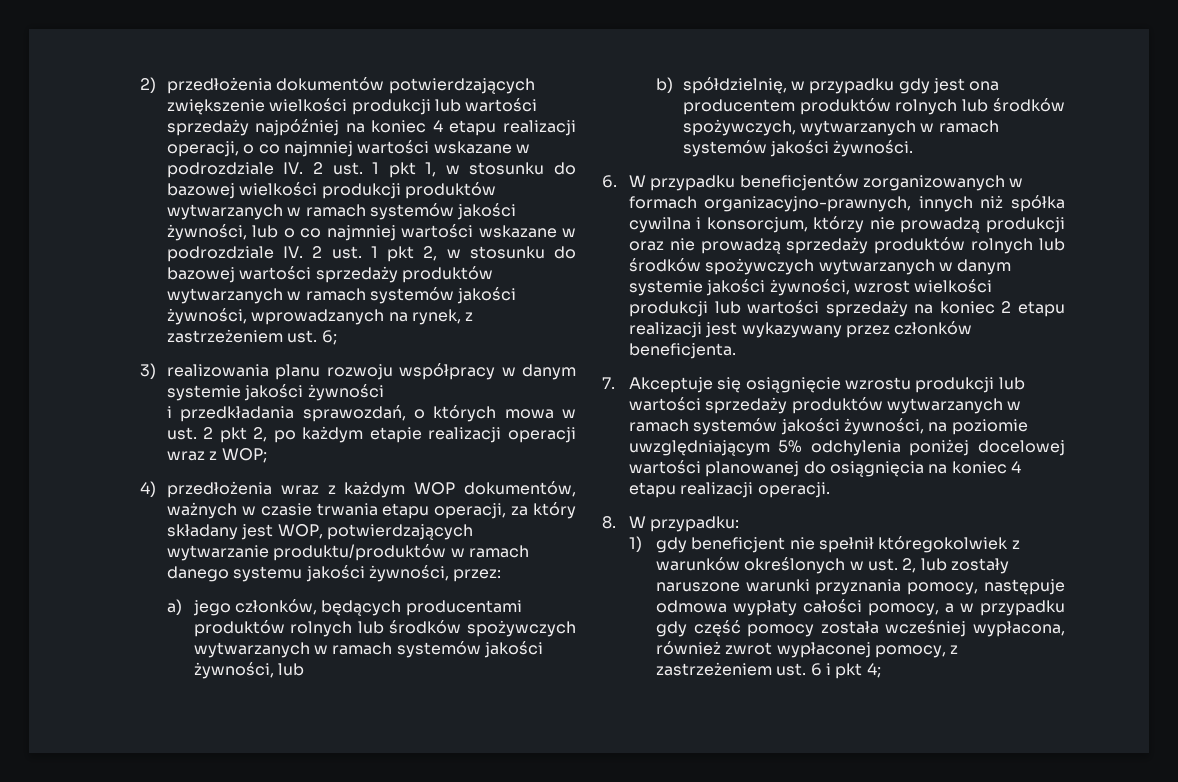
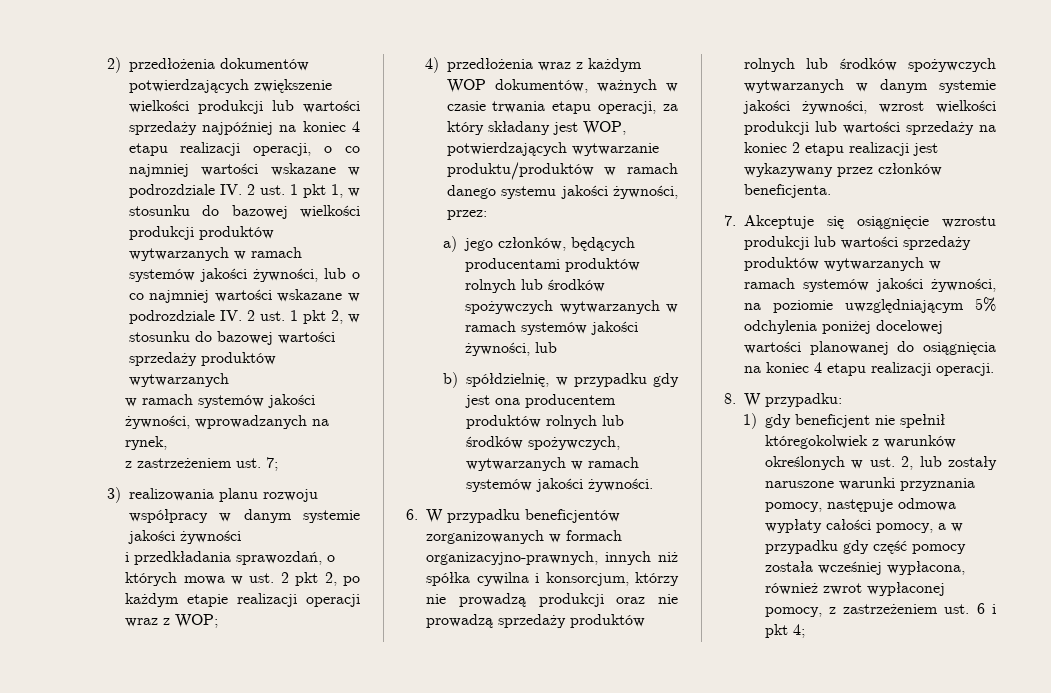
- 2) przedłożenia dokumentów potwierdzających zwiększenie wielkości produkcji lub wartości sprzedaży najpóźniej na koniec 4 etapu realizacji operacji, o co najmniej wartości wskazane w podrozdziale IV. 2 ust. 1 pkt 1, w stosunku do bazowej wielkości produkcji produktów wytwarzanych w ramach systemów jakości żywności, lub o co najmniej wartości wskazane w podrozdziale IV. 2 ust. 1 pkt 2, w stosunku do bazowej wartości sprzedaży produktów wytwarzanych w ramach systemów jakości żywności, wprowadzanych na rynek, z zastrzeżeniem ust. 6;
+ 2) przedłożenia dokumentów potwierdzających zwiększenie wielkości produkcji lub wartości sprzedaży najpóźniej na koniec 4 etapu realizacji operacji, o co najmniej wartości wskazane w podrozdziale IV. 2 ust. 1 pkt 1, w stosunku do bazowej wielkości produkcji produktów wytwarzanych w ramach systemów jakości żywności, lub o co najmniej wartości wskazane w podrozdziale IV. 2 ust. 1 pkt 2, w stosunku do bazowej wartości sprzedaży produktów wytwarzanych
+ w ramach systemów jakości żywności, wprowadzanych na rynek,
+ z zastrzeżeniem ust. 7;

